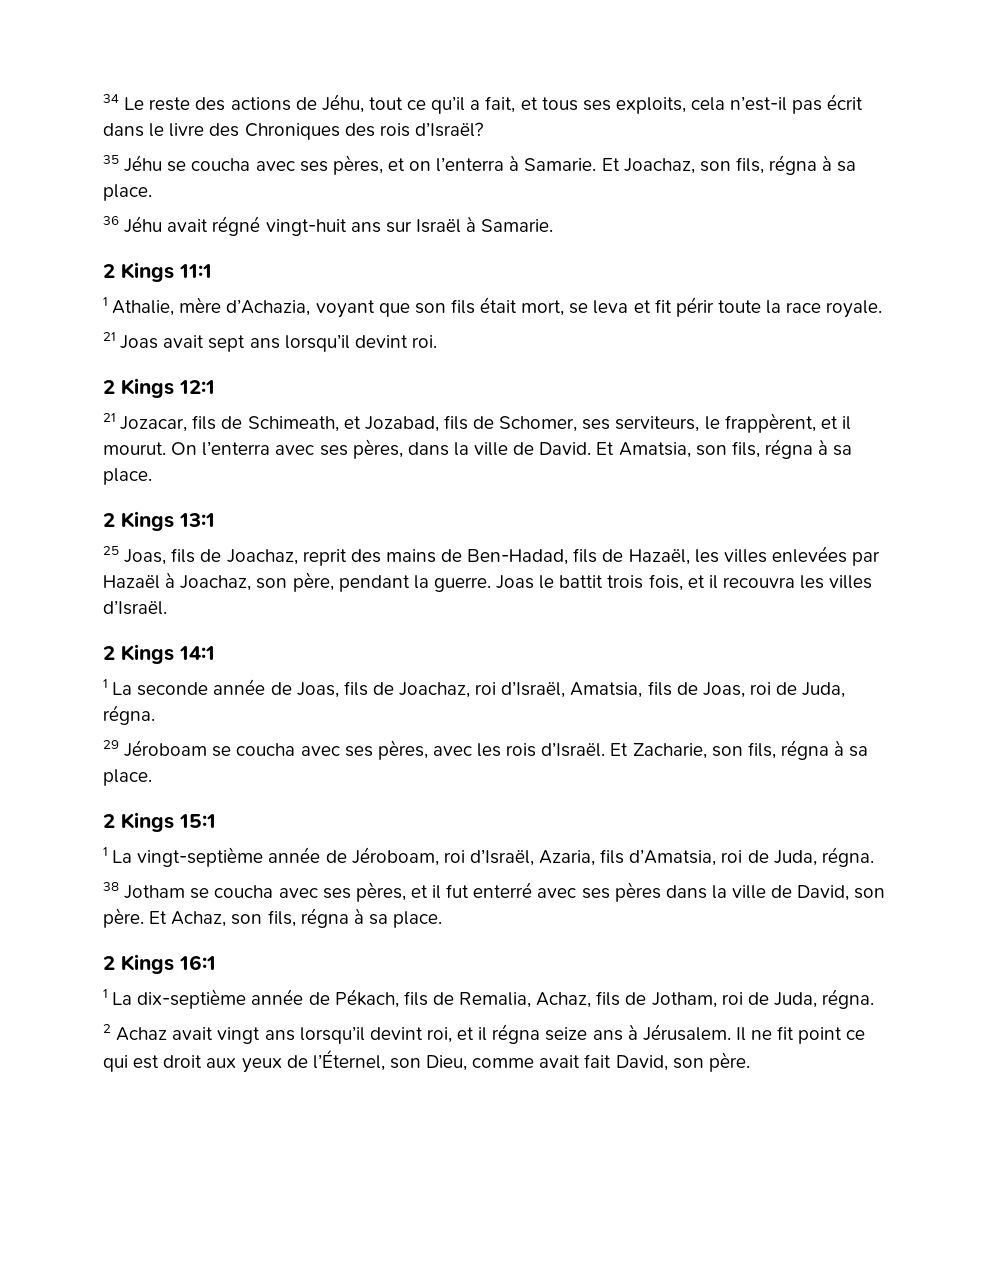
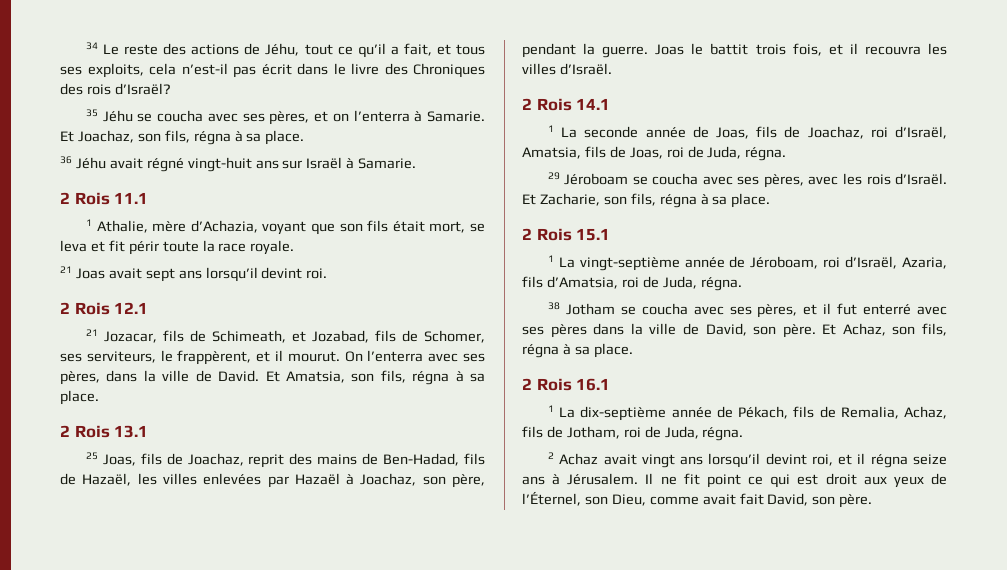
- 2 Kings 11:1
+ 2 Rois 11.1
- 2 Kings 12:1
+ 2 Rois 12.1
- 2 Kings 13:1
+ 2 Rois 13.1
- 2 Kings 14:1
+ 2 Rois 14.1
- 2 Kings 15:1
+ 2 Rois 15.1
- 2 Kings 16:1
+ 2 Rois 16.1

